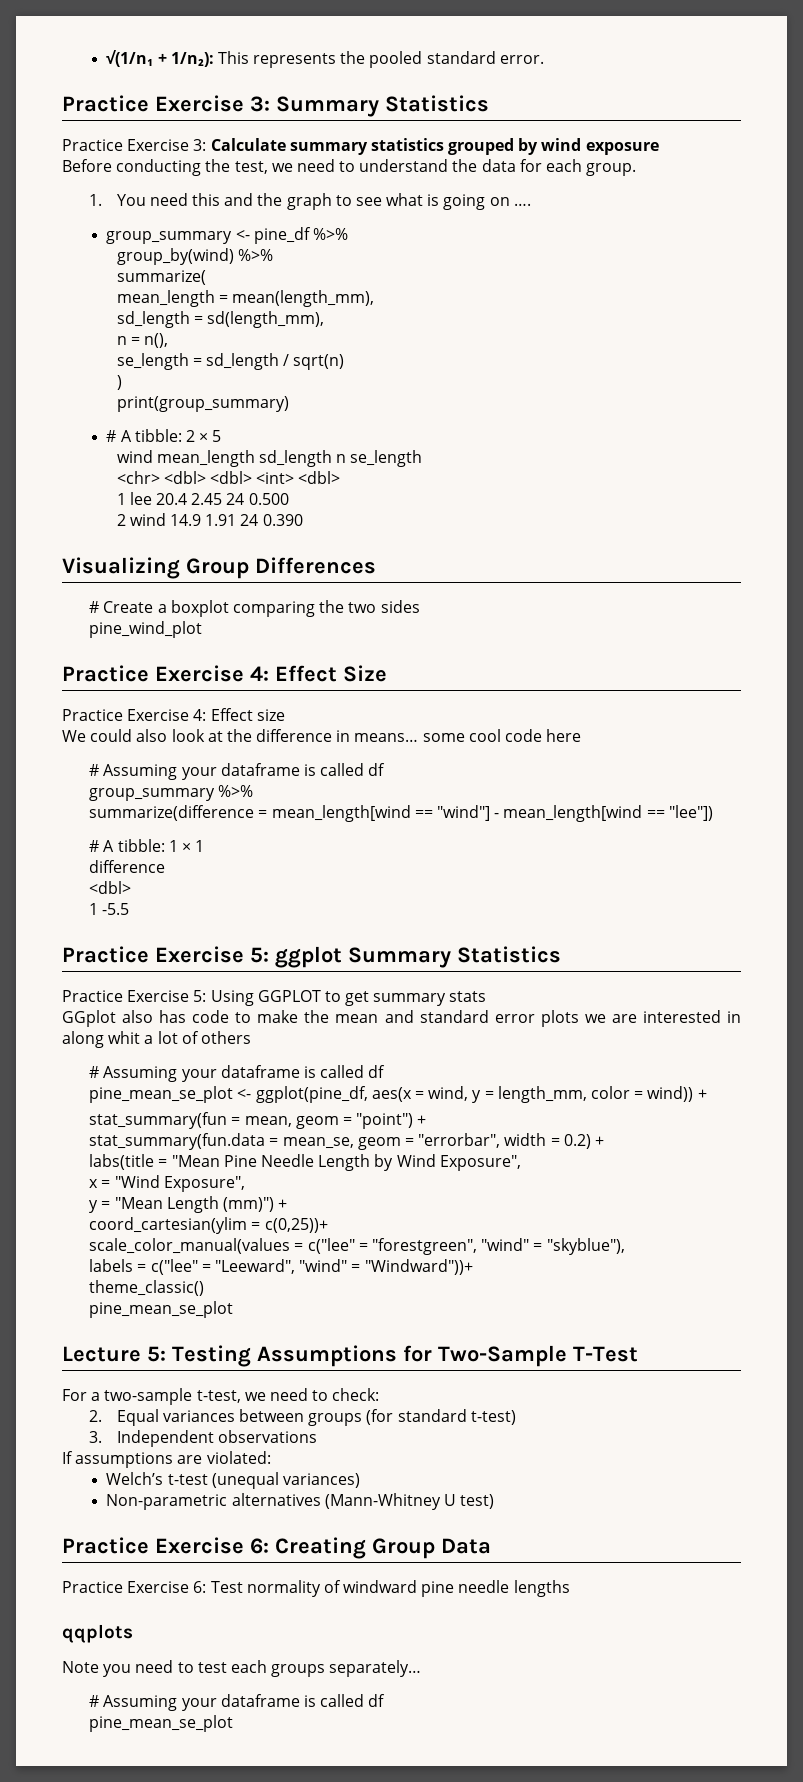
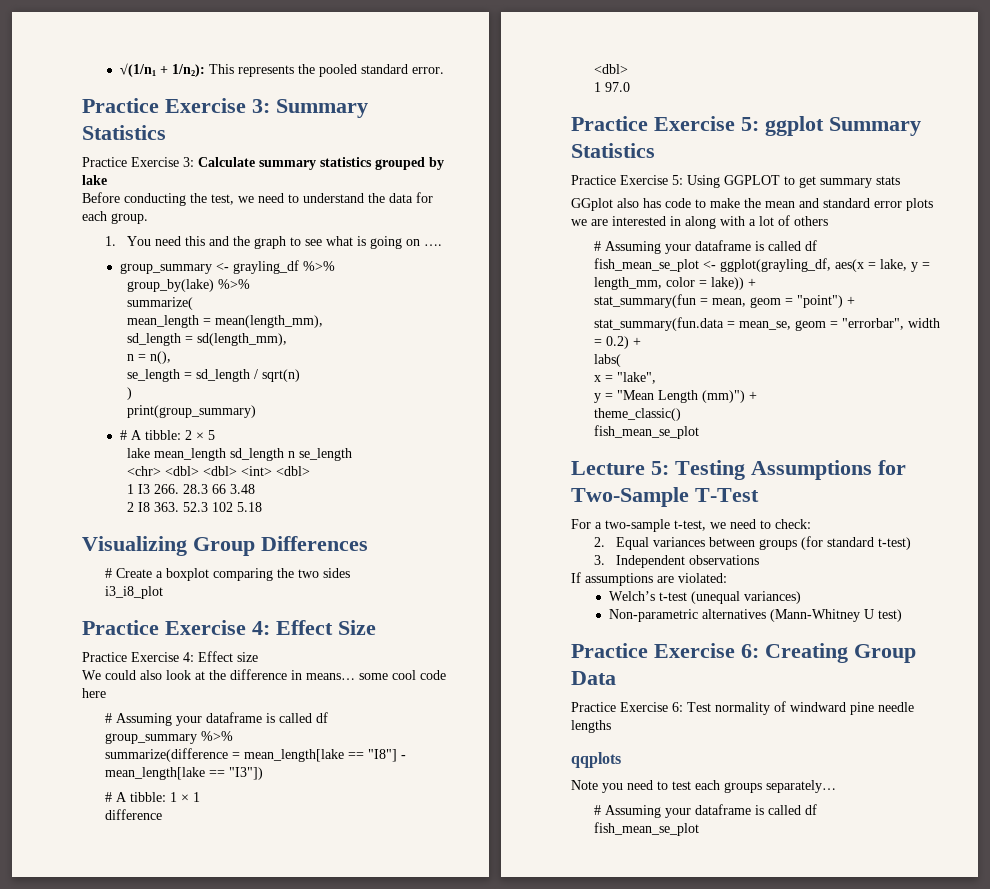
- Practice Exercise 3: Calculate summary statistics grouped by wind exposure
+ Practice Exercise 3: Calculate summary statistics grouped by lake
- group_summary <- pine_df %>%
- group_by(wind) %>%
+ group_summary <- grayling_df %>%
+ group_by(lake) %>%
- wind mean_length sd_length n se_length
+ lake mean_length sd_length n se_length
- 1 lee 20.4 2.45 24 0.500
- 2 wind 14.9 1.91 24 0.390
+ 1 I3 266. 28.3 66 3.48
+ 2 I8 363. 52.3 102 5.18
- pine_wind_plot
+ i3_i8_plot
- summarize(difference = mean_length[wind == "wind"] - mean_length[wind == "lee"])
+ summarize(difference = mean_length[lake == "I8"] - mean_length[lake == "I3"])
- 1 -5.5
+ 1 97.0
- GGplot also has code to make the mean and standard error plots we are interested in along whit a lot of others
+ GGplot also has code to make the mean and standard error plots we are interested in along with a lot of others
- pine_mean_se_plot <- ggplot(pine_df, aes(x = wind, y = length_mm, color = wind)) +
+ fish_mean_se_plot <- ggplot(grayling_df, aes(x = lake, y = length_mm, color = lake)) +
- labs(title = "Mean Pine Needle Length by Wind Exposure",
+ labs(
- x = "Wind Exposure",
+ x = "lake",
- coord_cartesian(ylim = c(0,25))+
- scale_color_manual(values = c("lee" = "forestgreen", "wind" = "skyblue"),
- labels = c("lee" = "Leeward", "wind" = "Windward"))+
  theme_classic()
- pine_mean_se_plot
+ fish_mean_se_plot
  Note you need to test each groups separately…
  # Assuming your dataframe is called df
- pine_mean_se_plot
+ fish_mean_se_plot

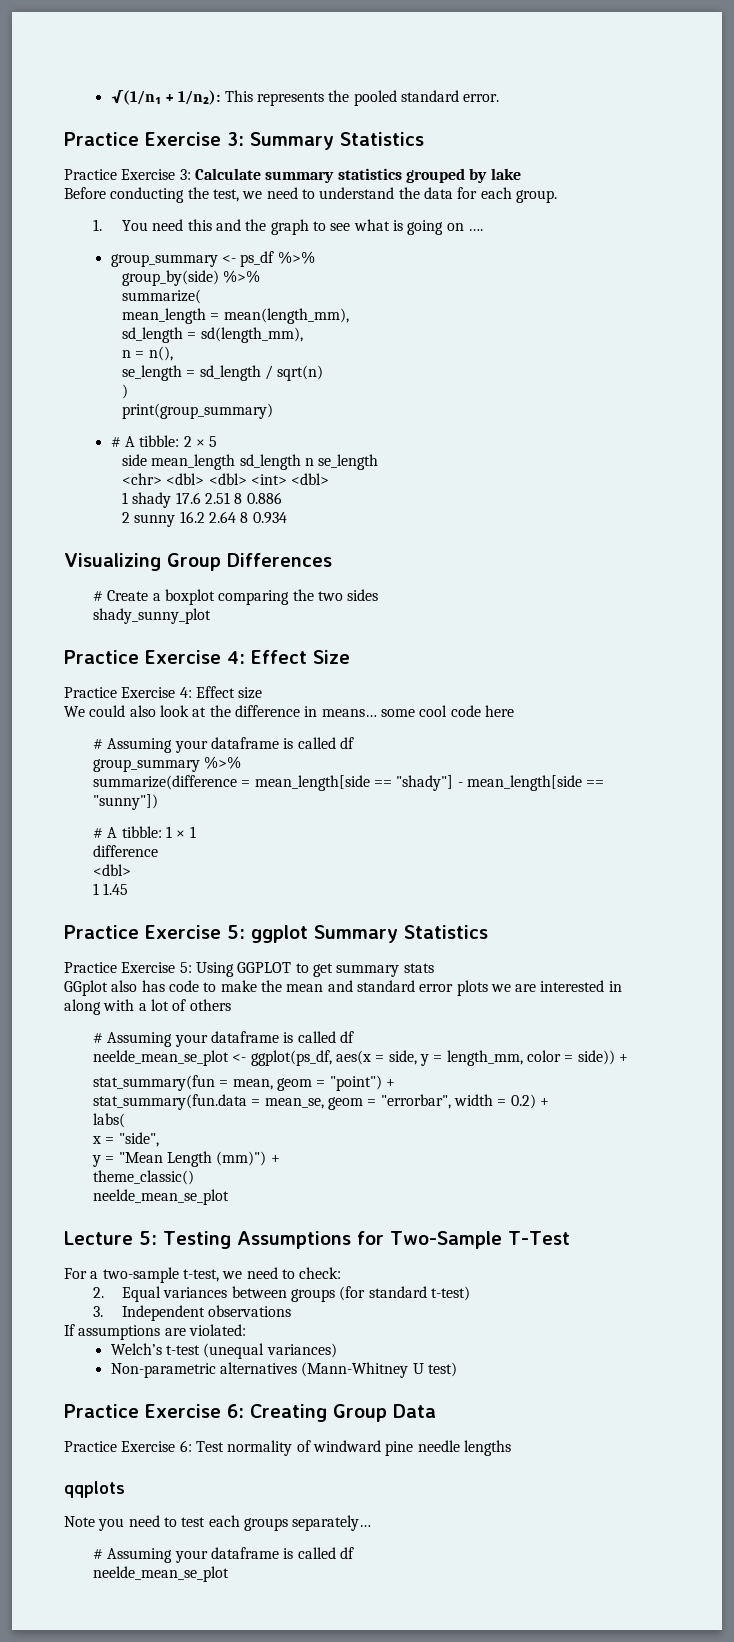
- group_summary <- grayling_df %>%
- group_by(lake) %>%
+ group_summary <- ps_df %>%
+ group_by(side) %>%
- lake mean_length sd_length n se_length
+ side mean_length sd_length n se_length
- 1 I3 266. 28.3 66 3.48
- 2 I8 363. 52.3 102 5.18
+ 1 shady 17.6 2.51 8 0.886
+ 2 sunny 16.2 2.64 8 0.934
- i3_i8_plot
+ shady_sunny_plot
- summarize(difference = mean_length[lake == "I8"] - mean_length[lake == "I3"])
+ summarize(difference = mean_length[side == "shady"] - mean_length[side == "sunny"])
- 1 97.0
+ 1 1.45
- fish_mean_se_plot <- ggplot(grayling_df, aes(x = lake, y = length_mm, color = lake)) +
+ neelde_mean_se_plot <- ggplot(ps_df, aes(x = side, y = length_mm, color = side)) +
- x = "lake",
+ x = "side",
  theme_classic()
- fish_mean_se_plot
+ neelde_mean_se_plot
  Note you need to test each groups separately…
  # Assuming your dataframe is called df
- fish_mean_se_plot
+ neelde_mean_se_plot

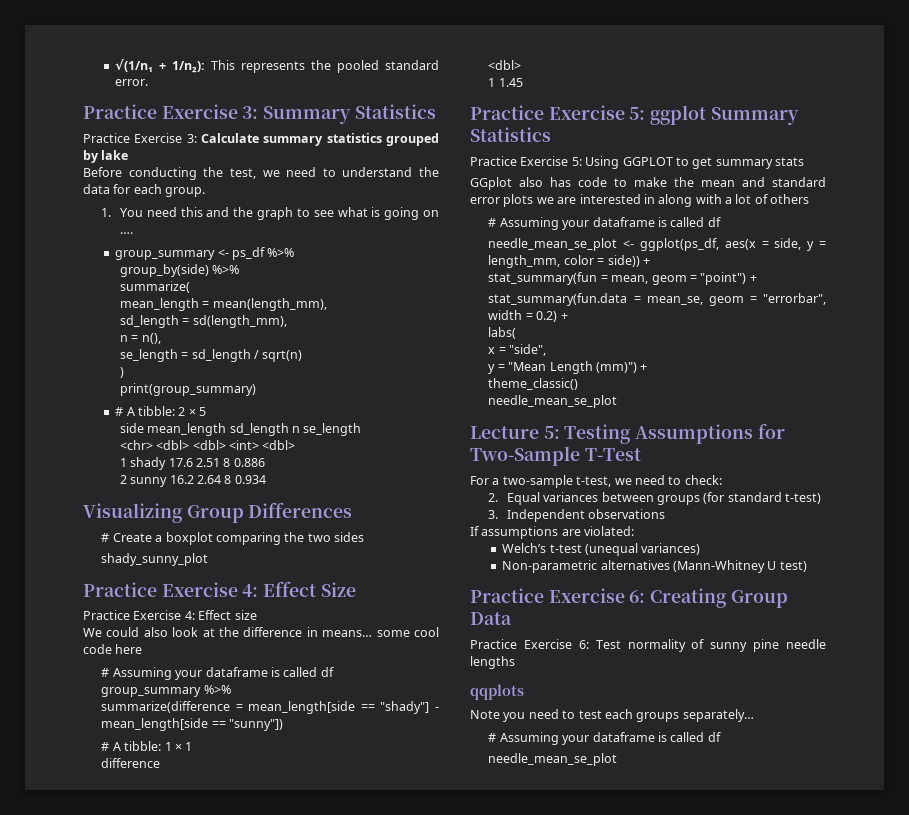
- neelde_mean_se_plot <- ggplot(ps_df, aes(x = side, y = length_mm, color = side)) +
+ needle_mean_se_plot <- ggplot(ps_df, aes(x = side, y = length_mm, color = side)) +
  theme_classic()
- neelde_mean_se_plot
+ needle_mean_se_plot
- Practice Exercise 6: Test normality of windward pine needle lengths
+ Practice Exercise 6: Test normality of sunny pine needle lengths
  Note you need to test each groups separately…
  # Assuming your dataframe is called df
- neelde_mean_se_plot
+ needle_mean_se_plot

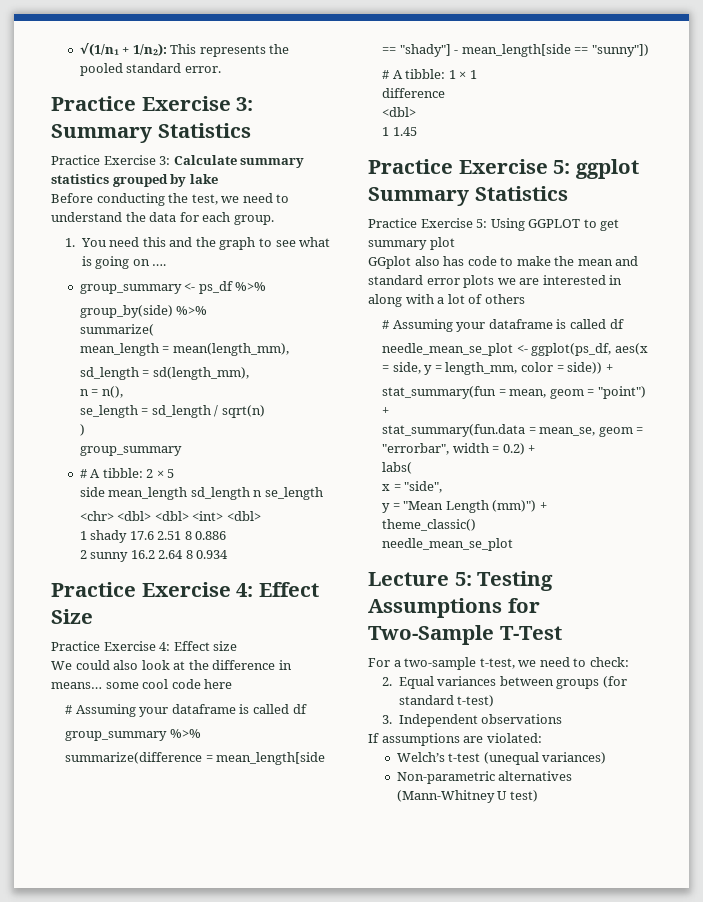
  )
- print(group_summary)
+ group_summary
- Visualizing Group Differences
- # Create a boxplot comparing the two sides
- shady_sunny_plot
- Practice Exercise 5: Using GGPLOT to get summary stats
+ Practice Exercise 5: Using GGPLOT to get summary plot
- Practice Exercise 6: Creating Group Data
- Practice Exercise 6: Test normality of sunny pine needle lengths
- qqplots
- Note you need to test each groups separately…
- # Assuming your dataframe is called df
- needle_mean_se_plot

